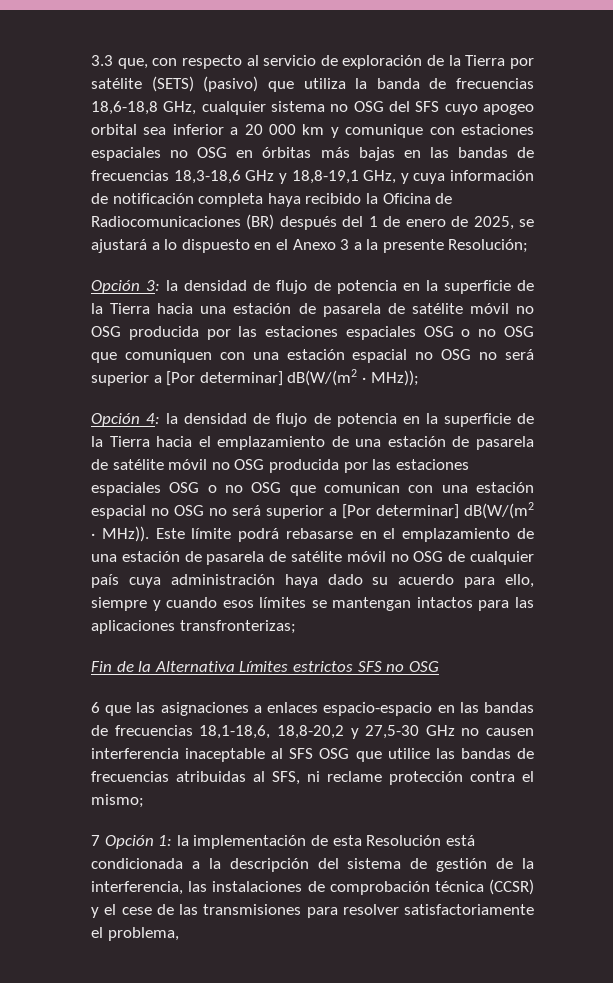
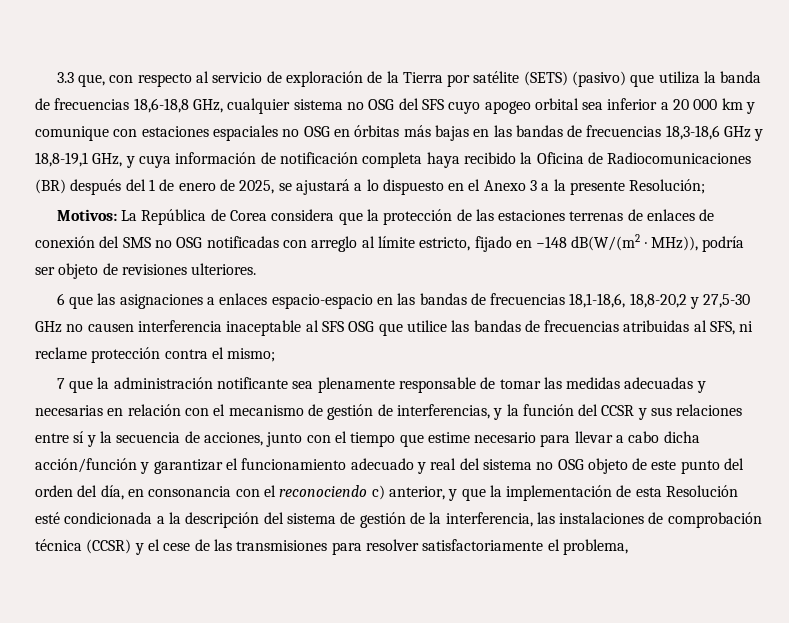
- Opción 3: la densidad de flujo de potencia en la superficie de la Tierra hacia una estación de pasarela de satélite móvil no OSG producida por las estaciones espaciales OSG o no OSG que comuniquen con una estación espacial no OSG no será superior a [Por determinar] dB(W/(m2 · MHz));
- Opción 4: la densidad de flujo de potencia en la superficie de la Tierra hacia el emplazamiento de una estación de pasarela de satélite móvil no OSG producida por las estaciones espaciales OSG o no OSG que comunican con una estación espacial no OSG no será superior a [Por determinar] dB(W/(m2 · MHz)). Este límite podrá rebasarse en el emplazamiento de una estación de pasarela de satélite móvil no OSG de cualquier país cuya administración haya dado su acuerdo para ello, siempre y cuando esos límites se mantengan intactos para las aplicaciones transfronterizas;
- Fin de la Alternativa Límites estrictos SFS no OSG
+ Motivos: La República de Corea considera que la protección de las estaciones terrenas de enlaces de conexión del SMS no OSG notificadas con arreglo al límite estricto, fijado en −148 dB(W/(m2 · MHz)), podría ser objeto de revisiones ulteriores.
- 7 Opción 1: la implementación de esta Resolución está condicionada a la descripción del sistema de gestión de la interferencia, las instalaciones de comprobación técnica (CCSR) y el cese de las transmisiones para resolver satisfactoriamente el problema,
+ 7 que la administración notificante sea plenamente responsable de tomar las medidas adecuadas y necesarias en relación con el mecanismo de gestión de interferencias, y la función del CCSR y sus relaciones entre sí y la secuencia de acciones, junto con el tiempo que estime necesario para llevar a cabo dicha acción/función y garantizar el funcionamiento adecuado y real del sistema no OSG objeto de este punto del orden del día, en consonancia con el reconociendo c) anterior, y que la implementación de esta Resolución esté condicionada a la descripción del sistema de gestión de la interferencia, las instalaciones de comprobación técnica (CCSR) y el cese de las transmisiones para resolver satisfactoriamente el problema,

